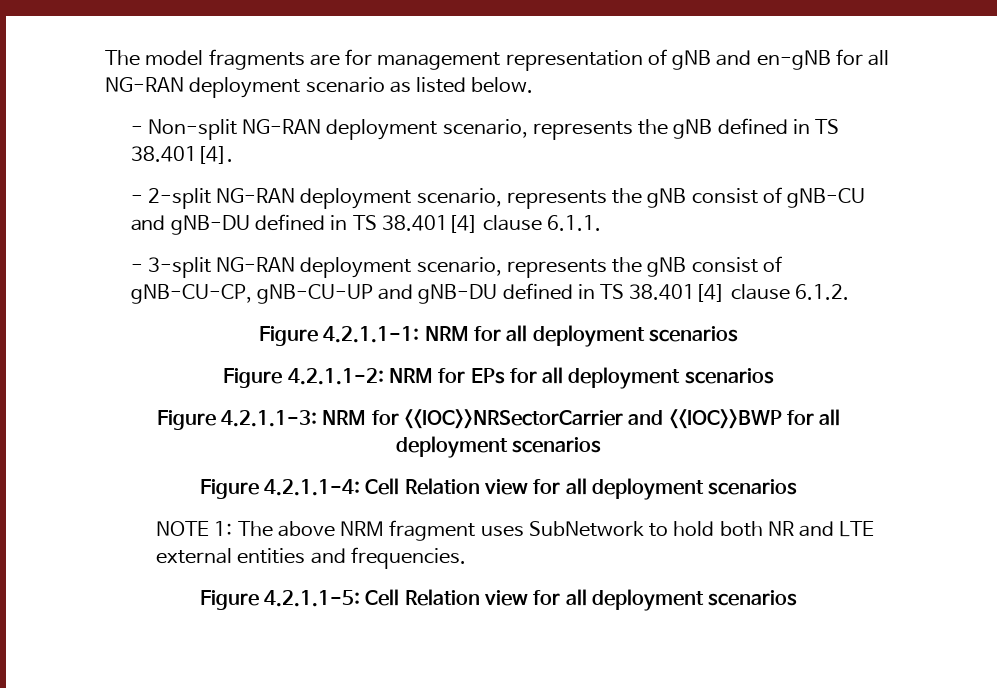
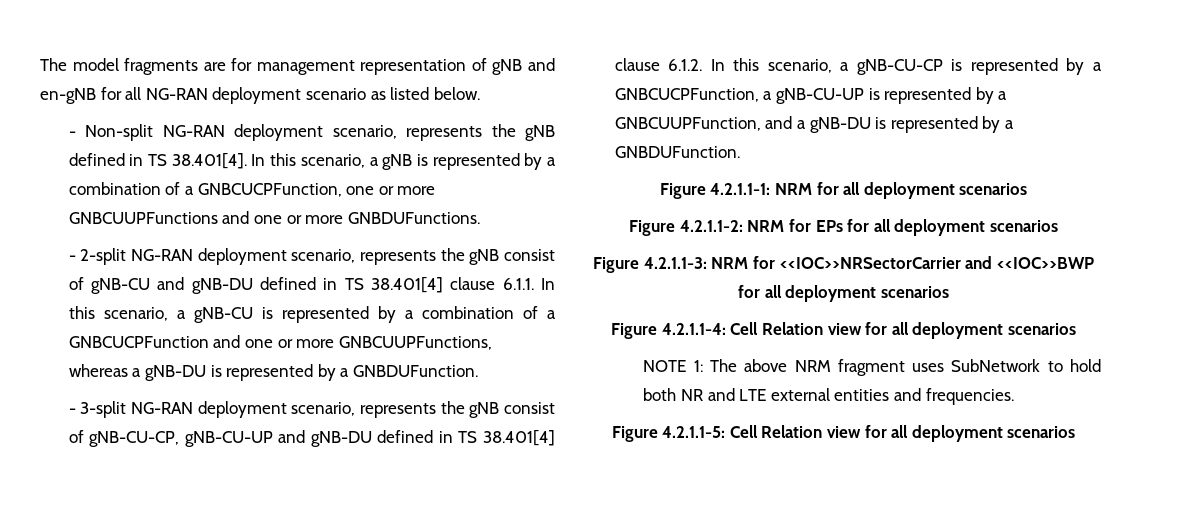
- - Non-split NG-RAN deployment scenario, represents the gNB defined in TS 38.401[4].
+ - Non-split NG-RAN deployment scenario, represents the gNB defined in TS 38.401[4]. In this scenario, a gNB is represented by a combination of a GNBCUCPFunction, one or more GNBCUUPFunctions and one or more GNBDUFunctions.
- - 2-split NG-RAN deployment scenario, represents the gNB consist of gNB-CU and gNB-DU defined in TS 38.401[4] clause 6.1.1.
+ - 2-split NG-RAN deployment scenario, represents the gNB consist of gNB-CU and gNB-DU defined in TS 38.401[4] clause 6.1.1. In this scenario, a gNB-CU is represented by a combination of a GNBCUCPFunction and one or more GNBCUUPFunctions, whereas a gNB-DU is represented by a GNBDUFunction.
- - 3-split NG-RAN deployment scenario, represents the gNB consist of gNB-CU-CP, gNB-CU-UP and gNB-DU defined in TS 38.401[4] clause 6.1.2.
+ - 3-split NG-RAN deployment scenario, represents the gNB consist of gNB-CU-CP, gNB-CU-UP and gNB-DU defined in TS 38.401[4] clause 6.1.2. In this scenario, a gNB-CU-CP is represented by a GNBCUCPFunction, a gNB-CU-UP is represented by a GNBCUUPFunction, and a gNB-DU is represented by a GNBDUFunction.

